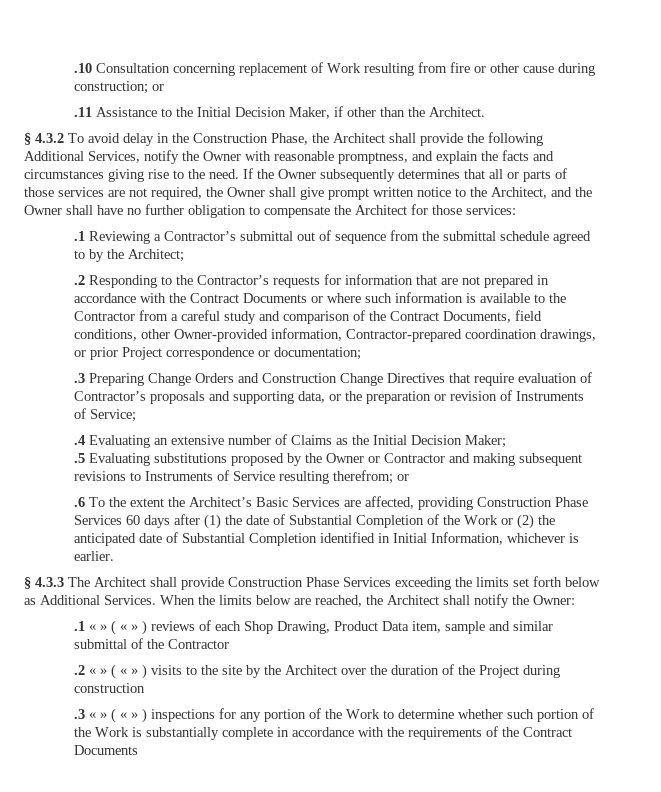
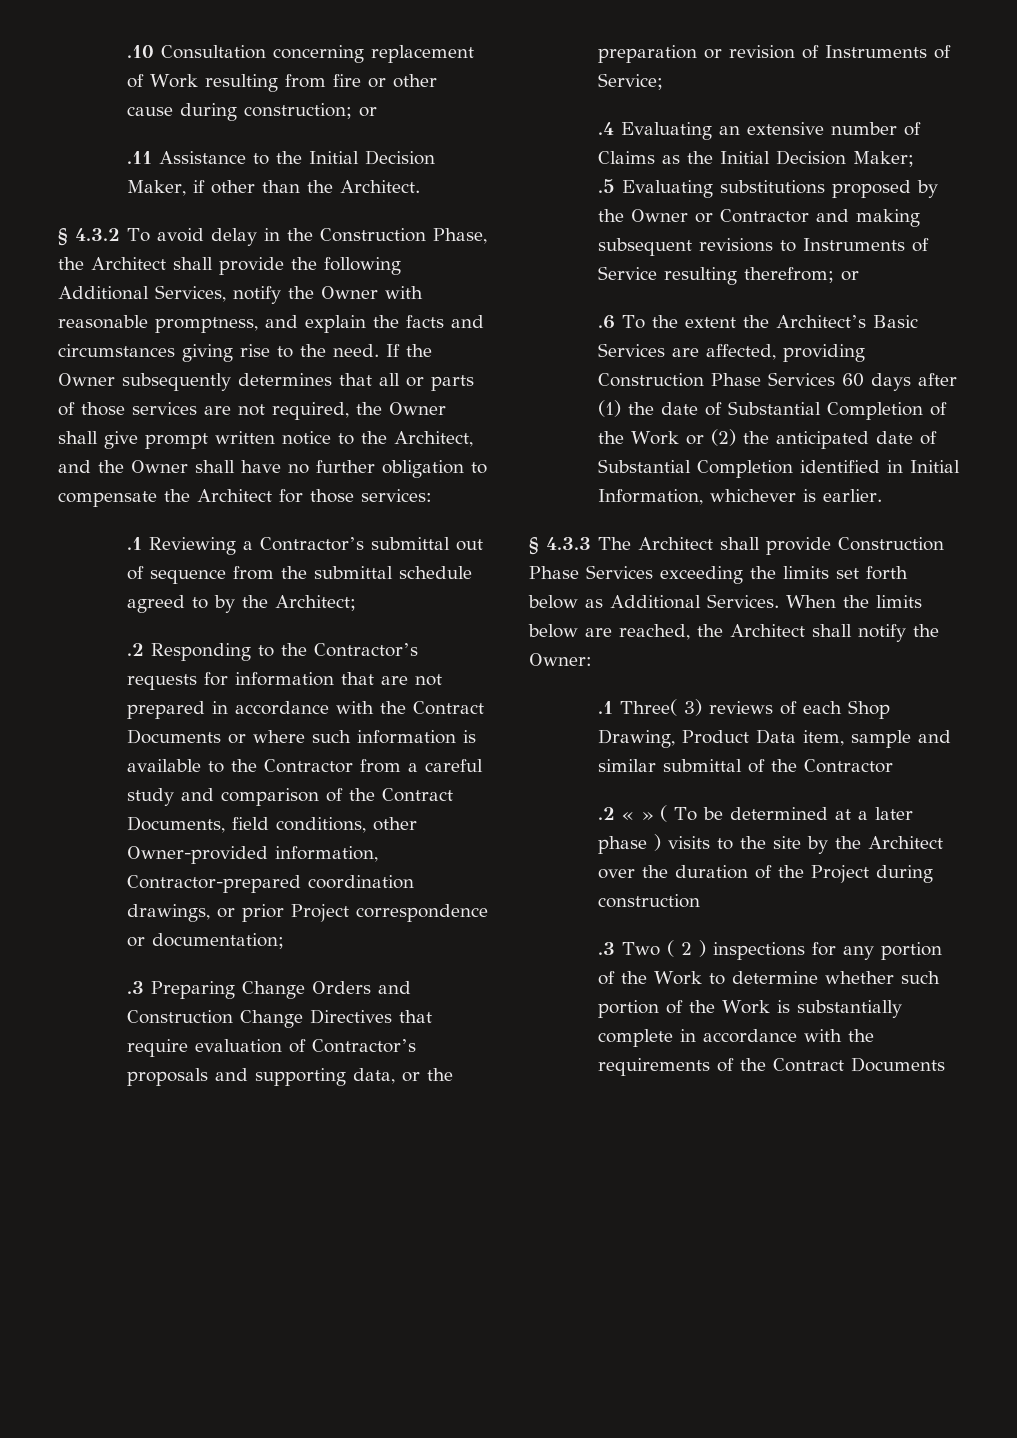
- .1 « » ( « » ) reviews of each Shop Drawing, Product Data item, sample and similar submittal of the Contractor
+ .1 Three( 3) reviews of each Shop Drawing, Product Data item, sample and similar submittal of the Contractor
- .2 « » ( « » ) visits to the site by the Architect over the duration of the Project during construction
+ .2 « » ( To be determined at a later phase ) visits to the site by the Architect over the duration of the Project during construction
- .3 « » ( « » ) inspections for any portion of the Work to determine whether such portion of the Work is substantially complete in accordance with the requirements of the Contract Documents
+ .3 Two ( 2 ) inspections for any portion of the Work to determine whether such portion of the Work is substantially complete in accordance with the requirements of the Contract Documents

